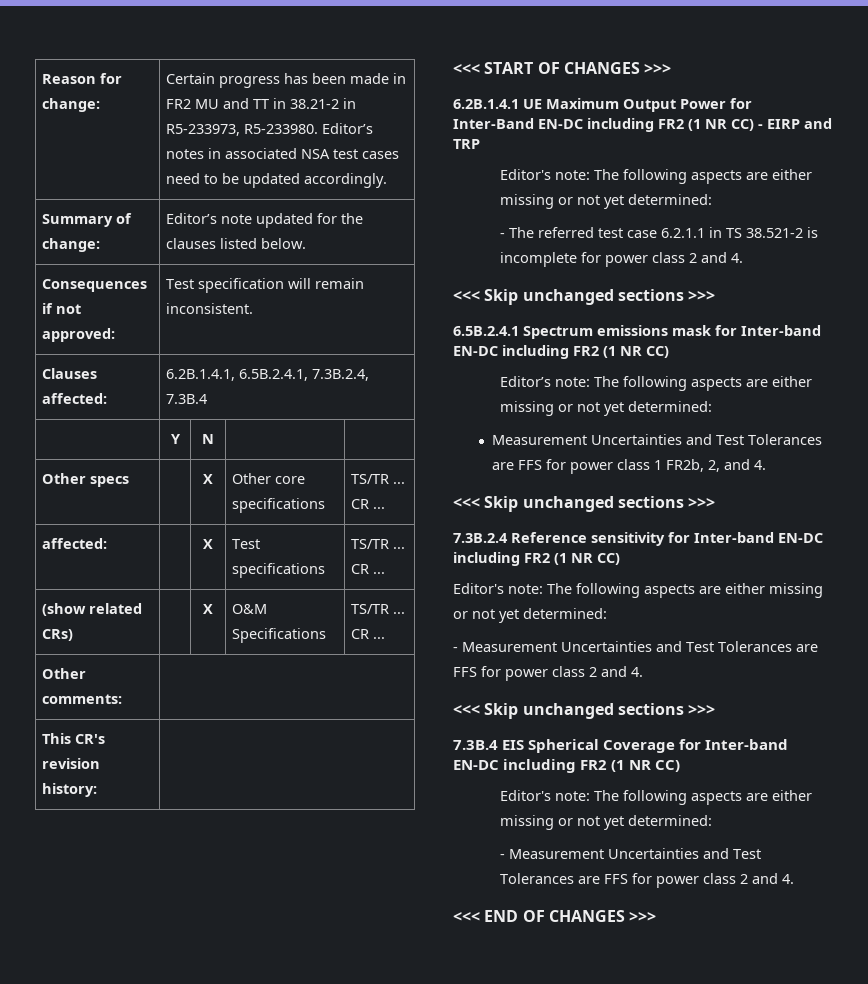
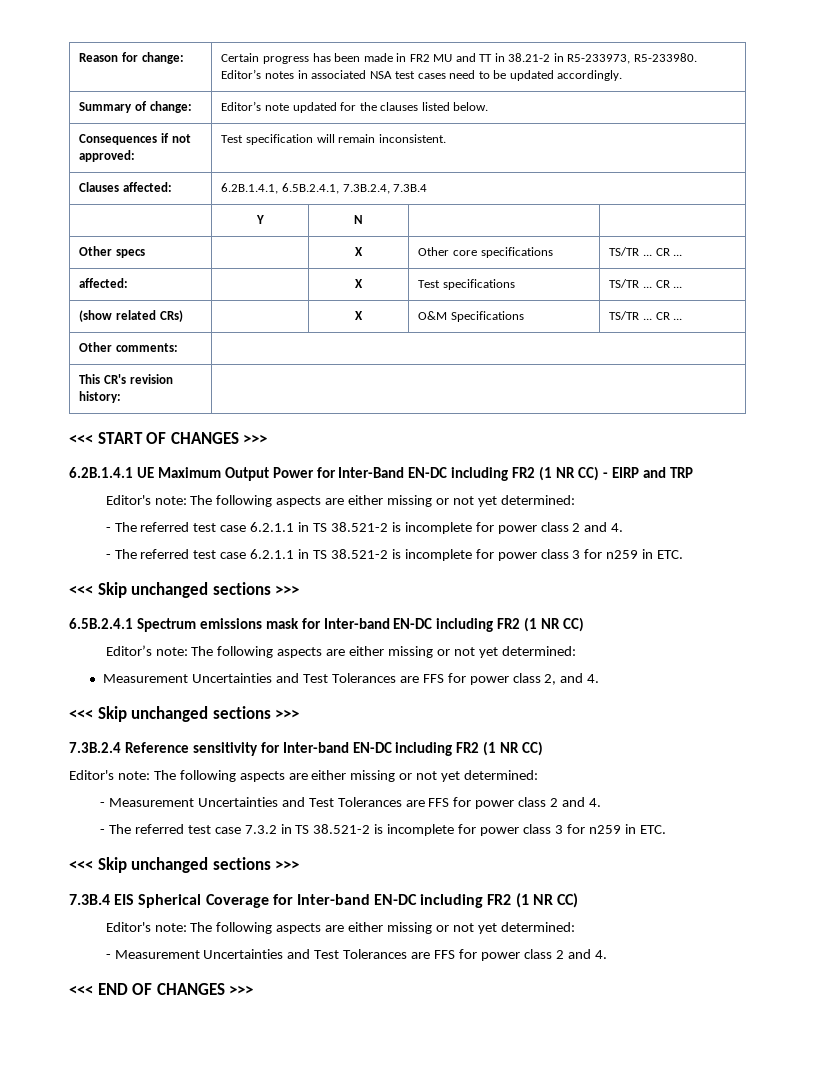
+ - The referred test case 6.2.1.1 in TS 38.521-2 is incomplete for power class 3 for n259 in ETC.
- Measurement Uncertainties and Test Tolerances are FFS for power class 1 FR2b, 2, and 4.
+ Measurement Uncertainties and Test Tolerances are FFS for power class 2, and 4.
+ - The referred test case 7.3.2 in TS 38.521-2 is incomplete for power class 3 for n259 in ETC.

